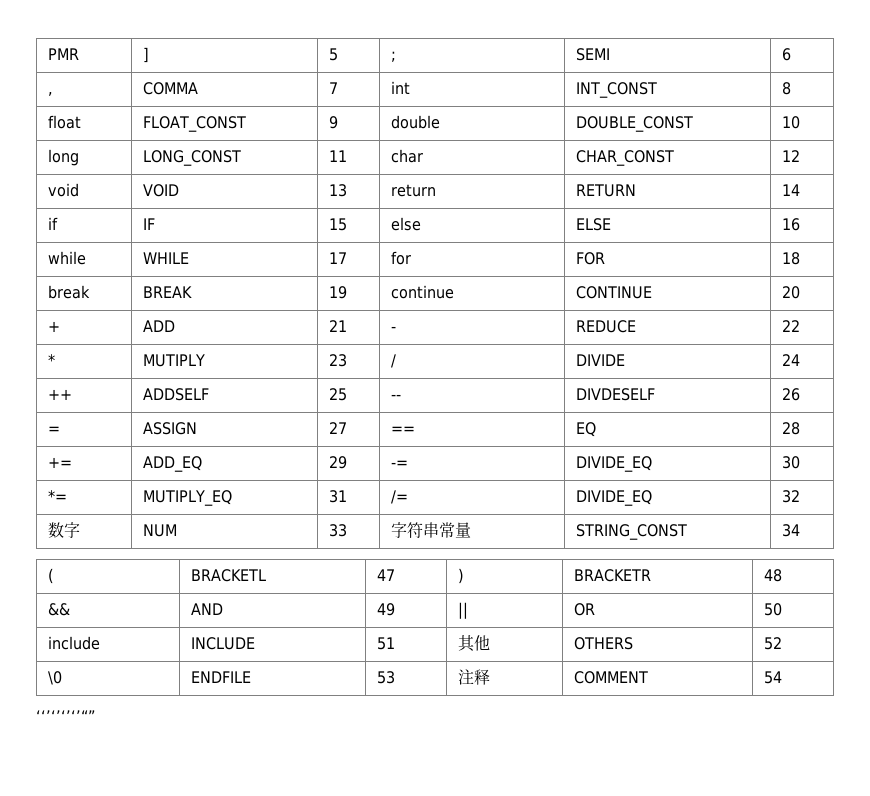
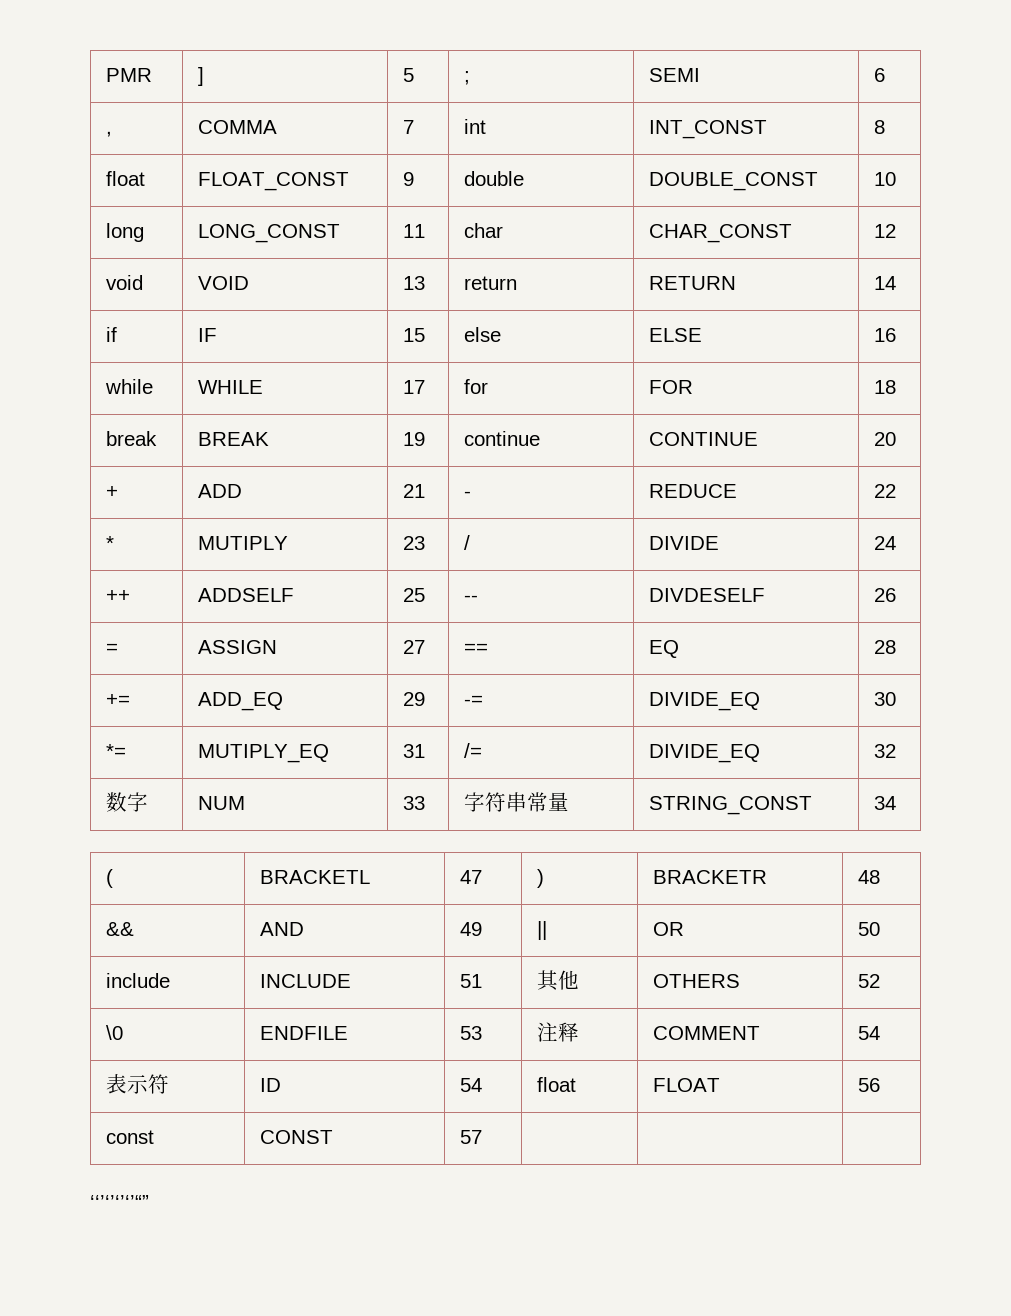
+ 表示符 | ID | 54 | float | FLOAT | 56
+ const | CONST | 57 | | |

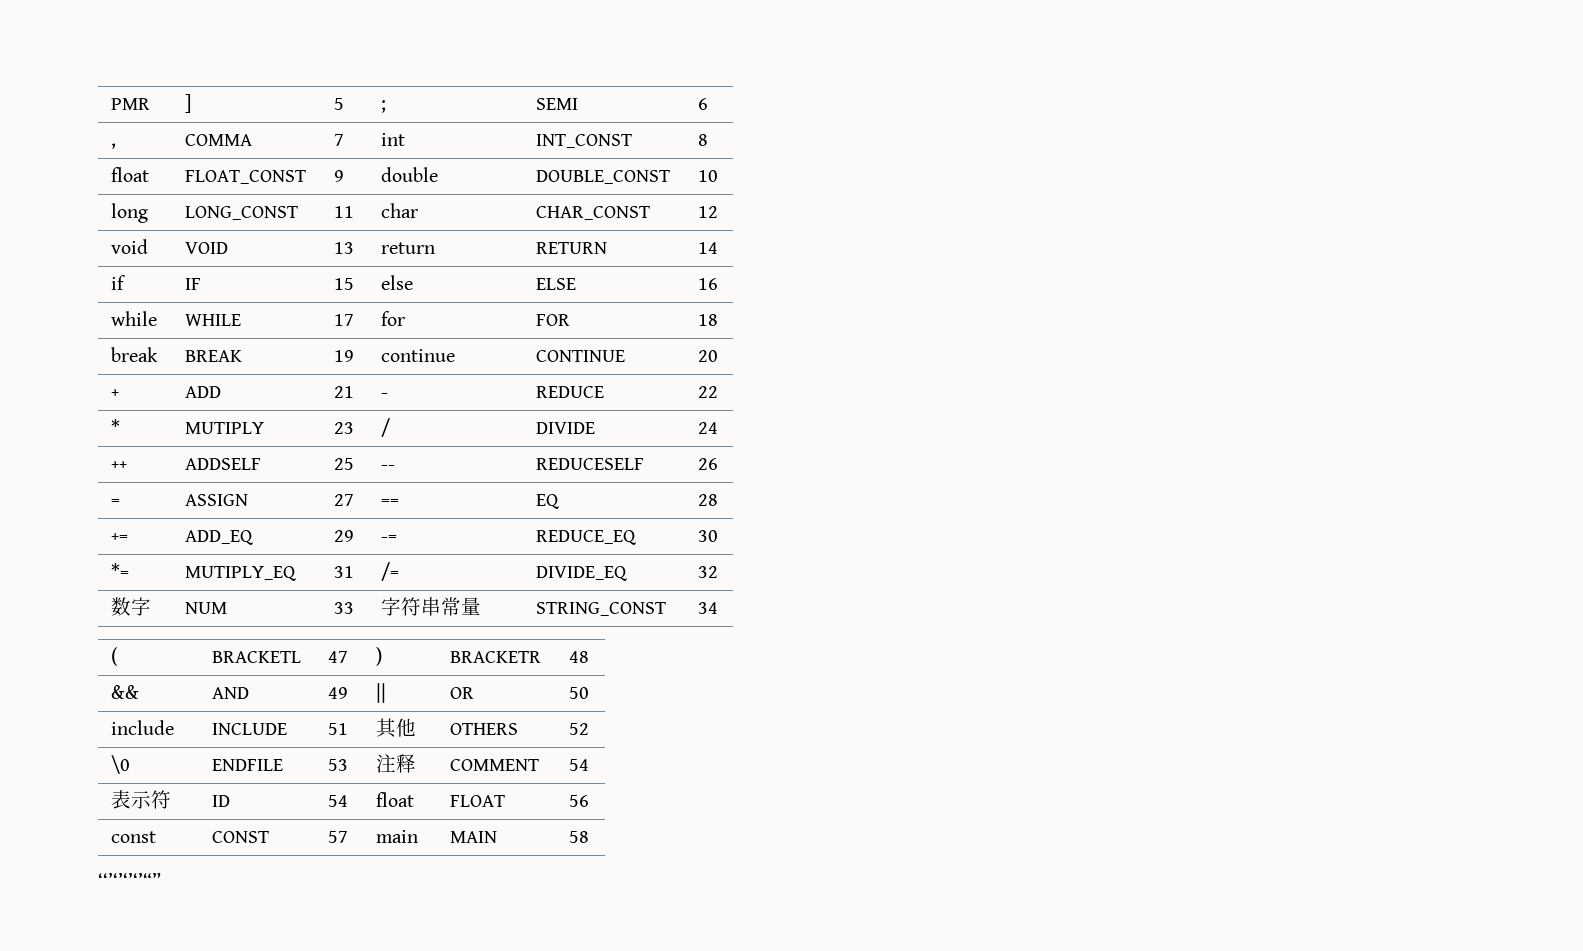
- ++ | ADDSELF | 25 | -- | DIVDESELF | 26
+ ++ | ADDSELF | 25 | -- | REDUCESELF | 26
- += | ADD_EQ | 29 | -= | DIVIDE_EQ | 30
+ += | ADD_EQ | 29 | -= | REDUCE_EQ | 30
- const | CONST | 57 | | |
+ const | CONST | 57 | main | MAIN | 58

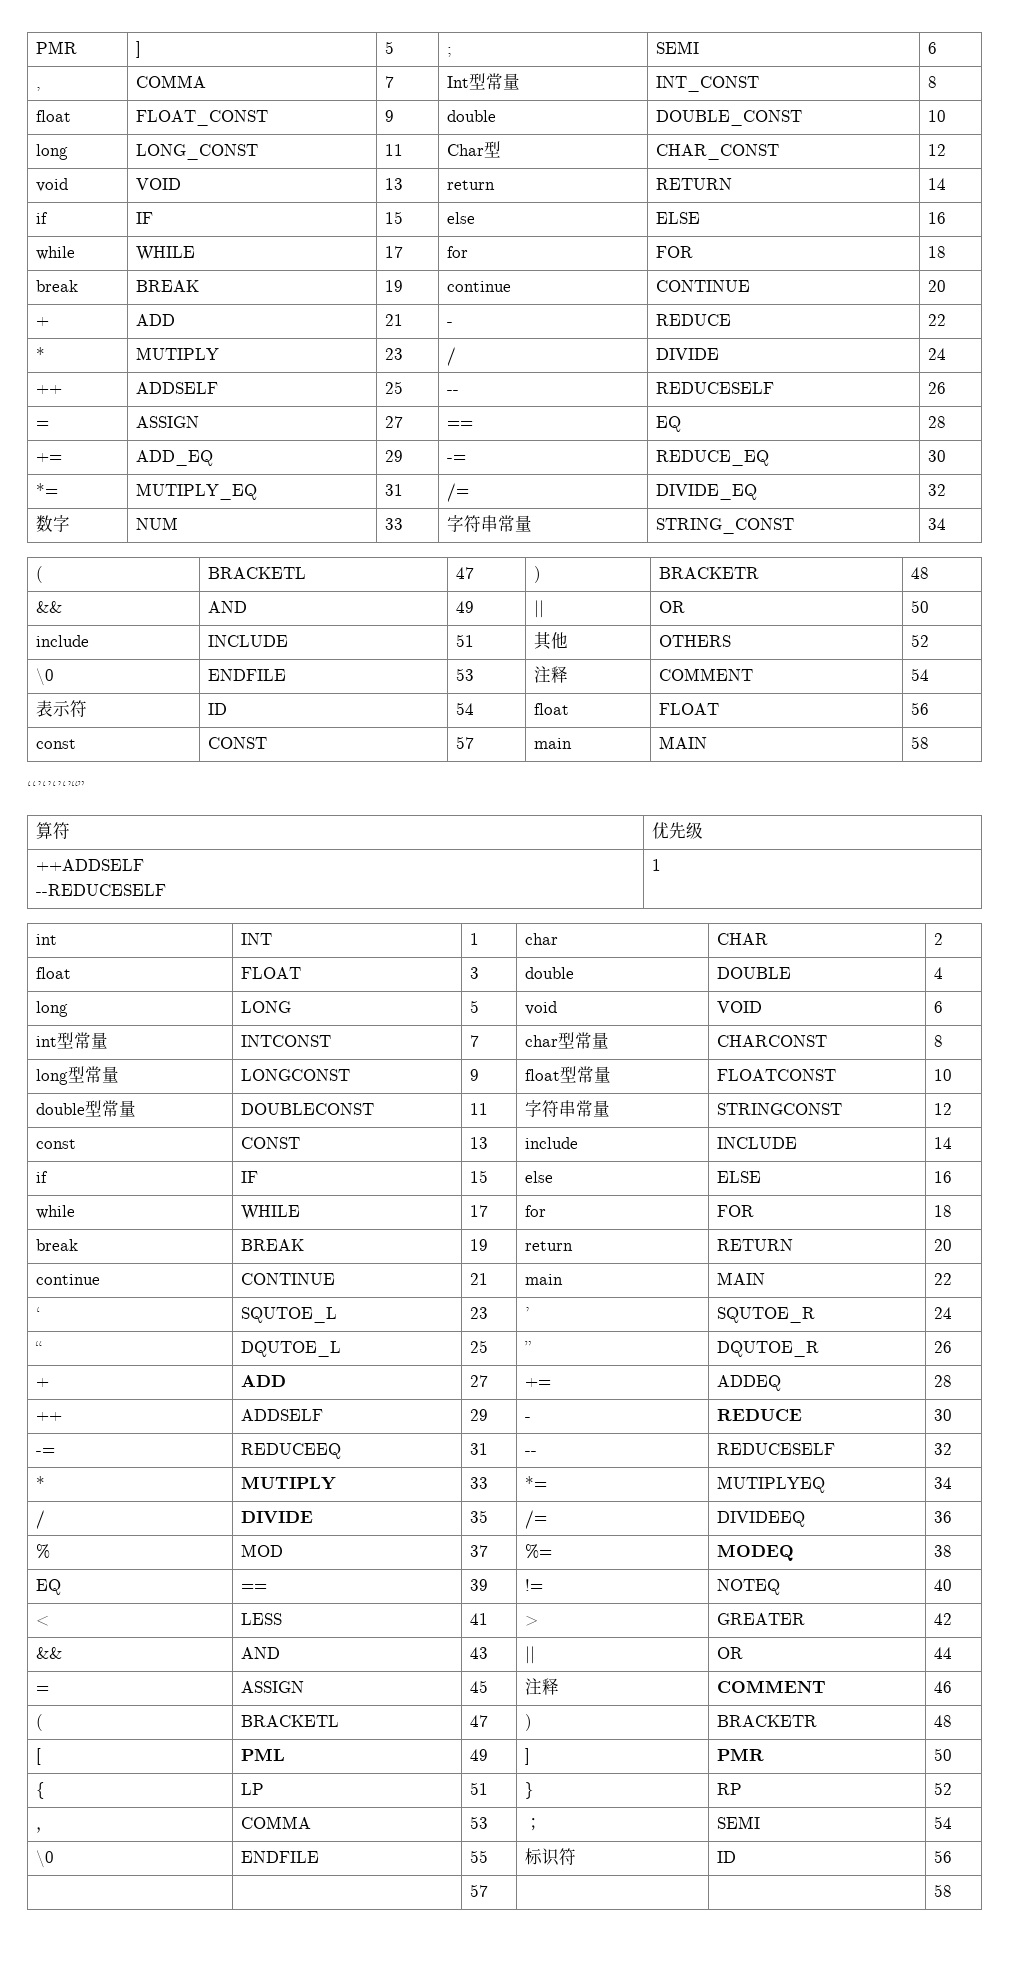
- , | COMMA | 7 | int | INT_CONST | 8
+ , | COMMA | 7 | Int型常量 | INT_CONST | 8
- long | LONG_CONST | 11 | char | CHAR_CONST | 12
+ long | LONG_CONST | 11 | Char型 | CHAR_CONST | 12
+ 算符 | 优先级
+ ++ADDSELF
+ --REDUCESELF | 1
+ int | INT | 1 | char | CHAR | 2
+ float | FLOAT | 3 | double | DOUBLE | 4
+ long | LONG | 5 | void | VOID | 6
+ int型常量 | INTCONST | 7 | char型常量 | CHARCONST | 8
+ long型常量 | LONGCONST | 9 | float型常量 | FLOATCONST | 10
+ double型常量 | DOUBLECONST | 11 | 字符串常量 | STRINGCONST | 12
+ const | CONST | 13 | include | INCLUDE | 14
+ if | IF | 15 | else | ELSE | 16
+ while | WHILE | 17 | for | FOR | 18
+ break | BREAK | 19 | return | RETURN | 20
+ continue | CONTINUE | 21 | main | MAIN | 22
+ ‘ | SQUTOE_L | 23 | ’ | SQUTOE_R | 24
+ “ | DQUTOE_L | 25 | ” | DQUTOE_R | 26
+ + | ADD | 27 | += | ADDEQ | 28
+ ++ | ADDSELF | 29 | - | REDUCE | 30
+ -= | REDUCEEQ | 31 | -- | REDUCESELF | 32
+ * | MUTIPLY | 33 | *= | MUTIPLYEQ | 34
+ / | DIVIDE | 35 | /= | DIVIDEEQ | 36
+ % | MOD | 37 | %= | MODEQ | 38
+ EQ | == | 39 | != | NOTEQ | 40
+ < | LESS | 41 | > | GREATER | 42
+ && | AND | 43 | || | OR | 44
+ = | ASSIGN | 45 | 注释 | COMMENT | 46
+ ( | BRACKETL | 47 | ) | BRACKETR | 48
+ [ | PML | 49 | ] | PMR | 50
+ { | LP | 51 | } | RP | 52
+ ， | COMMA | 53 | ； | SEMI | 54
+ \0 | ENDFILE | 55 | 标识符 | ID | 56
+ | | 57 | | | 58

